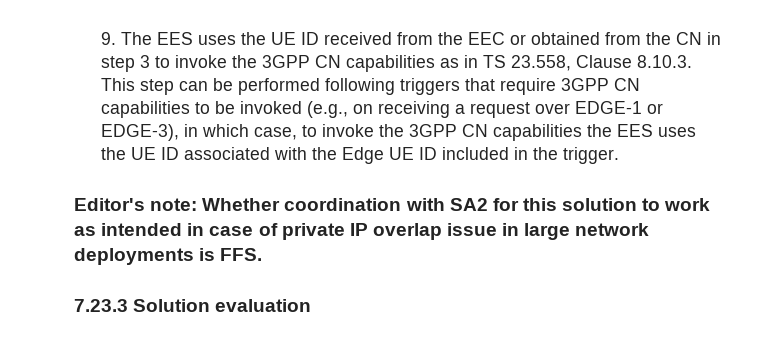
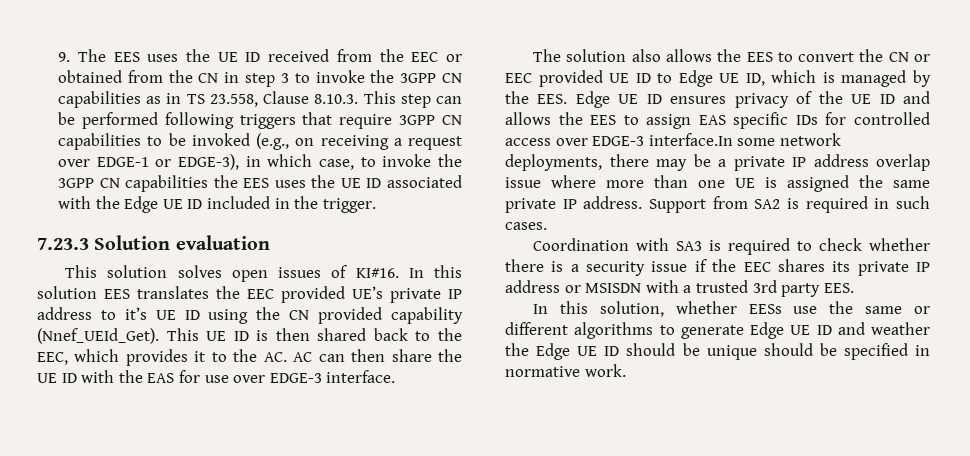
- Editor's note: Whether coordination with SA2 for this solution to work as intended in case of private IP overlap issue in large network deployments is FFS.
  7.23.3 Solution evaluation
+ This solution solves open issues of KI#16. In this solution EES translates the EEC provided UE’s private IP address to it’s UE ID using the CN provided capability (Nnef_UEId_Get). This UE ID is then shared back to the EEC, which provides it to the AC. AC can then share the UE ID with the EAS for use over EDGE-3 interface.
+ The solution also allows the EES to convert the CN or EEC provided UE ID to Edge UE ID, which is managed by the EES. Edge UE ID ensures privacy of the UE ID and allows the EES to assign EAS specific IDs for controlled access over EDGE-3 interface.In some network deployments, there may be a private IP address overlap issue where more than one UE is assigned the same private IP address. Support from SA2 is required in such cases.
+ Coordination with SA3 is required to check whether there is a security issue if the EEC shares its private IP address or MSISDN with a trusted 3rd party EES.
+ In this solution, whether EESs use the same or different algorithms to generate Edge UE ID and weather the Edge UE ID should be unique should be specified in normative work.

